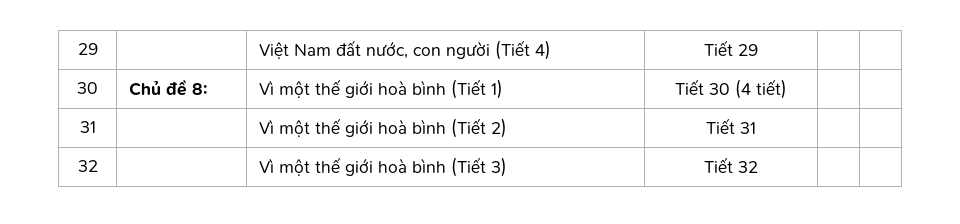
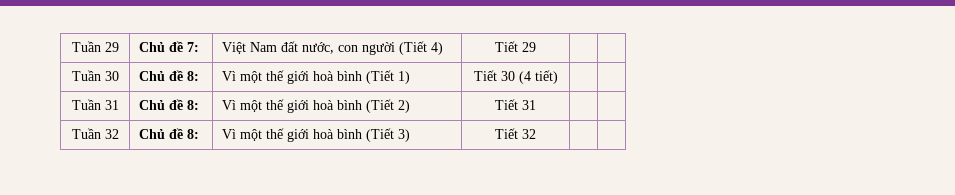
- 29 | | Việt Nam đất nước, con người (Tiết 4) | Tiết 29 | |
+ Tuần 29 | Chủ đề 7: | Việt Nam đất nước, con người (Tiết 4) | Tiết 29 | |
- 30 | Chủ đề 8: | Vì một thế giới hoà bình (Tiết 1) | Tiết 30 (4 tiết) | |
+ Tuần 30 | Chủ đề 8: | Vì một thế giới hoà bình (Tiết 1) | Tiết 30 (4 tiết) | |
- 31 | | Vì một thế giới hoà bình (Tiết 2) | Tiết 31 | |
+ Tuần 31 | Chủ đề 8: | Vì một thế giới hoà bình (Tiết 2) | Tiết 31 | |
- 32 | | Vì một thế giới hoà bình (Tiết 3) | Tiết 32 | |
+ Tuần 32 | Chủ đề 8: | Vì một thế giới hoà bình (Tiết 3) | Tiết 32 | |

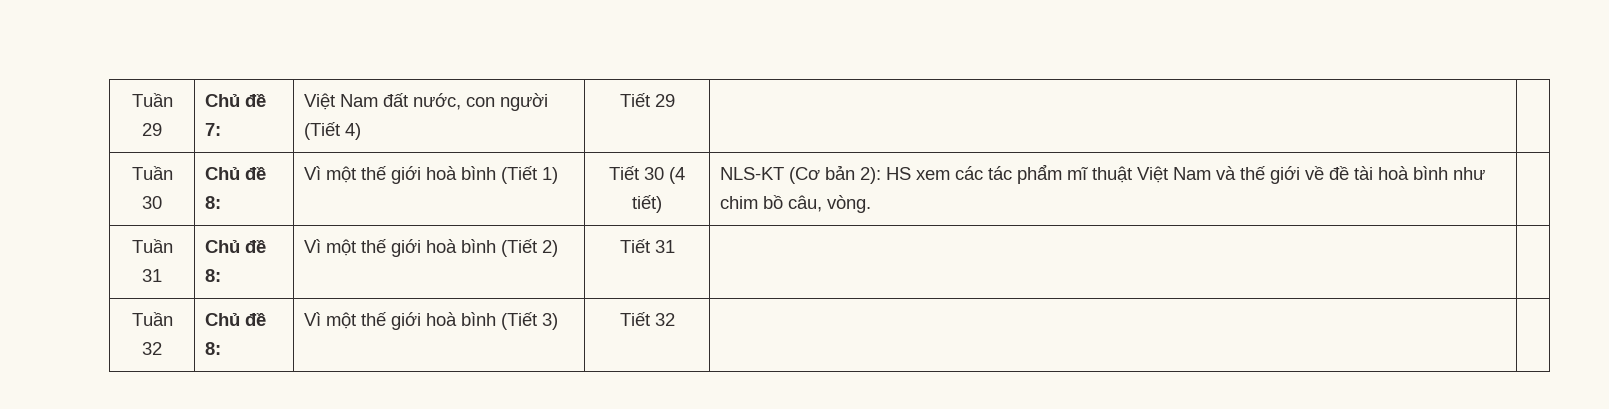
+ NLS-KT (Cơ bản 2): HS xem các tác phẩm mĩ thuật Việt Nam và thế giới về đề tài hoà bình như chim bồ câu, vòng.

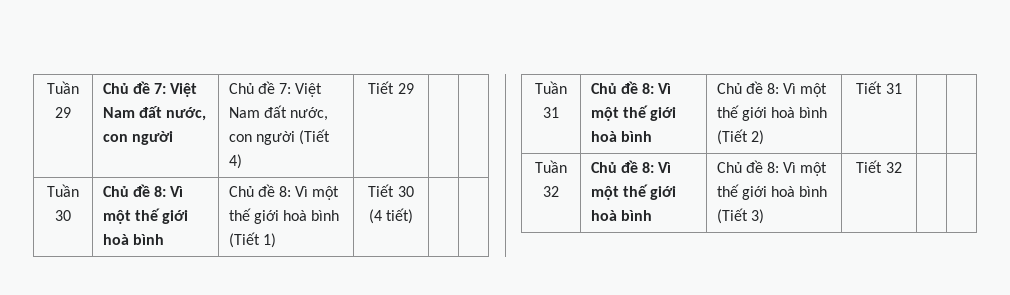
- Tuần 29 | Chủ đề 7: | Việt Nam đất nước, con người (Tiết 4) | Tiết 29 | |
+ Tuần 29 | Chủ đề 7: Việt Nam đất nước, con người | Chủ đề 7: Việt Nam đất nước, con người (Tiết 4) | Tiết 29 | |
- Chủ đề 8: | Vì một thế giới hoà bình (Tiết 1)
+ Chủ đề 8: Vì một thế giới hoà bình | Chủ đề 8: Vì một thế giới hoà bình (Tiết 1)
- NLS-KT (Cơ bản 2): HS xem các tác phẩm mĩ thuật Việt Nam và thế giới về đề tài hoà bình như chim bồ câu, vòng.
- Tuần 31 | Chủ đề 8: | Vì một thế giới hoà bình (Tiết 2) | Tiết 31 | |
+ Tuần 31 | Chủ đề 8: Vì một thế giới hoà bình | Chủ đề 8: Vì một thế giới hoà bình (Tiết 2) | Tiết 31 | |
- Tuần 32 | Chủ đề 8: | Vì một thế giới hoà bình (Tiết 3) | Tiết 32 | |
+ Tuần 32 | Chủ đề 8: Vì một thế giới hoà bình | Chủ đề 8: Vì một thế giới hoà bình (Tiết 3) | Tiết 32 | |

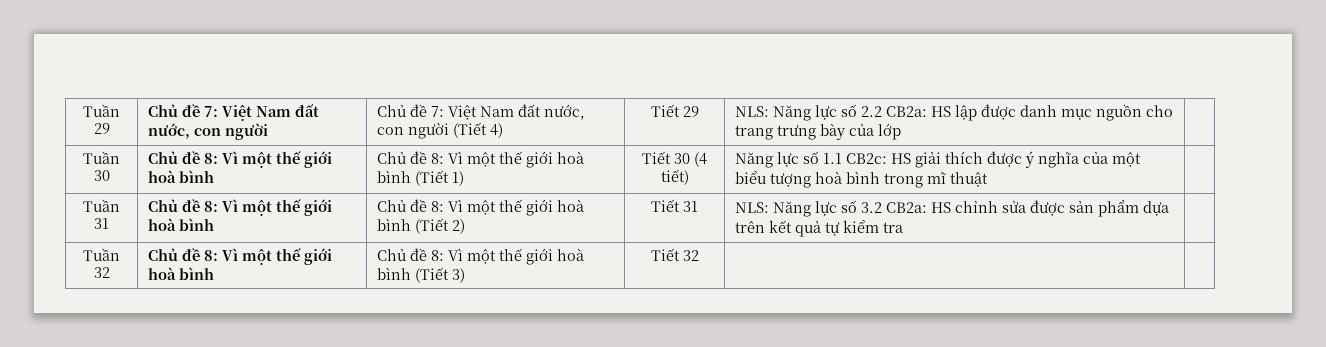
+ NLS: Năng lực số 2.2 CB2a: HS lập được danh mục nguồn cho trang trưng bày của lớp
+ Năng lực số 1.1 CB2c: HS giải thích được ý nghĩa của một biểu tượng hoà bình trong mĩ thuật
+ NLS: Năng lực số 3.2 CB2a: HS chỉnh sửa được sản phẩm dựa trên kết quả tự kiểm tra

